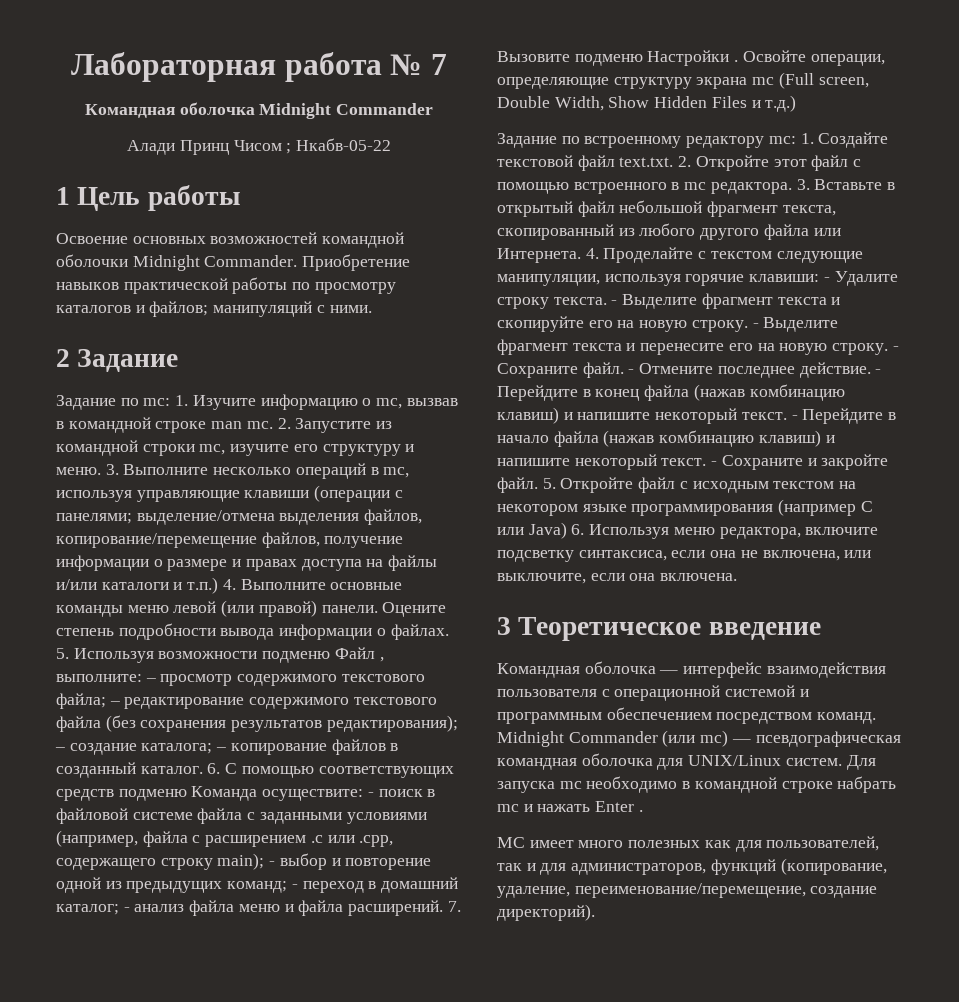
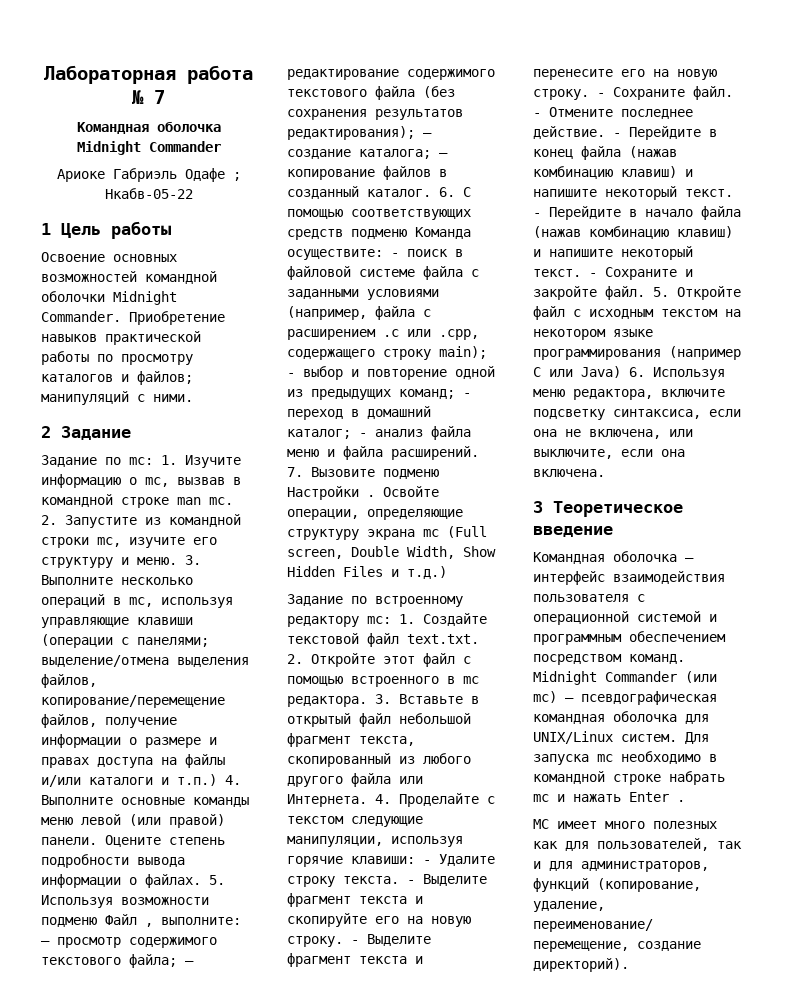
- Алади Принц Чисом ; Нкабв-05-22
+ Ариоке Габриэль Одафе ; Нкабв-05-22

